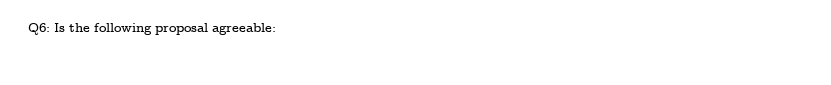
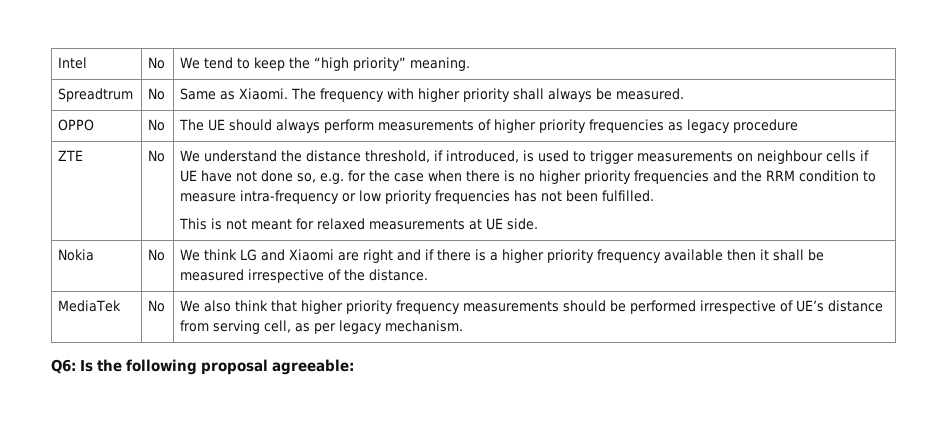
+ Intel | No | We tend to keep the “high priority” meaning.
+ Spreadtrum | No | Same as Xiaomi. The frequency with higher priority shall always be measured.
+ OPPO | No | The UE should always perform measurements of higher priority frequencies as legacy procedure
+ ZTE | No | We understand the distance threshold, if introduced, is used to trigger measurements on neighbour cells if UE have not done so, e.g. for the case when there is no higher priority frequencies and the RRM condition to measure intra-frequency or low priority frequencies has not been fulfilled.
+ This is not meant for relaxed measurements at UE side.
+ Nokia | No | We think LG and Xiaomi are right and if there is a higher priority frequency available then it shall be measured irrespective of the distance.
+ MediaTek | No | We also think that higher priority frequency measurements should be performed irrespective of UE’s distance from serving cell, as per legacy mechanism.

